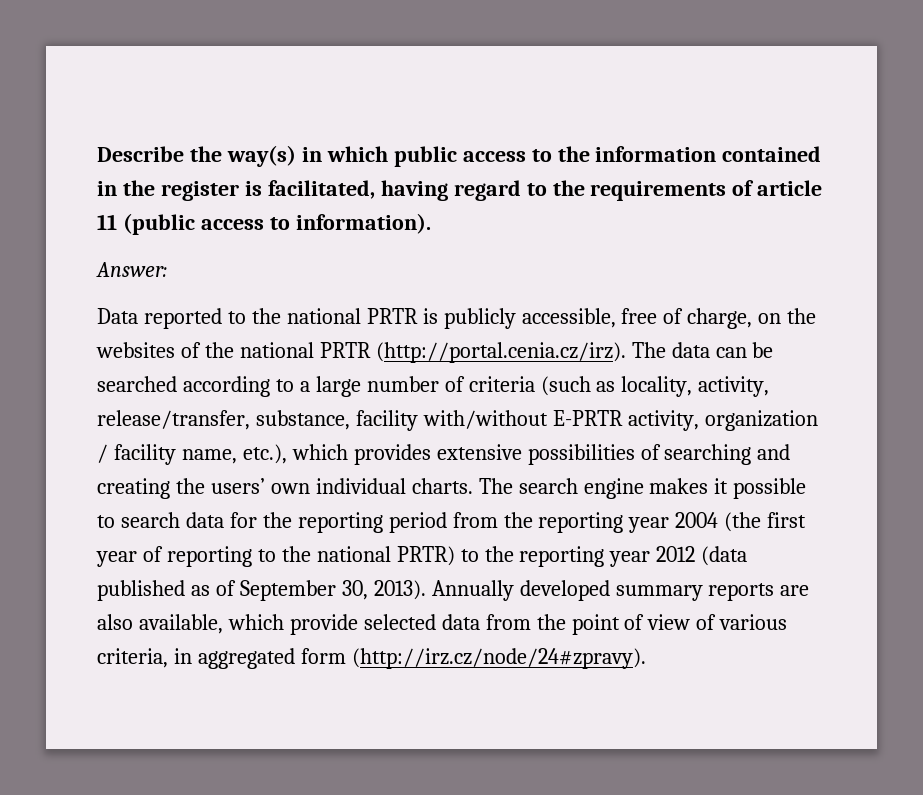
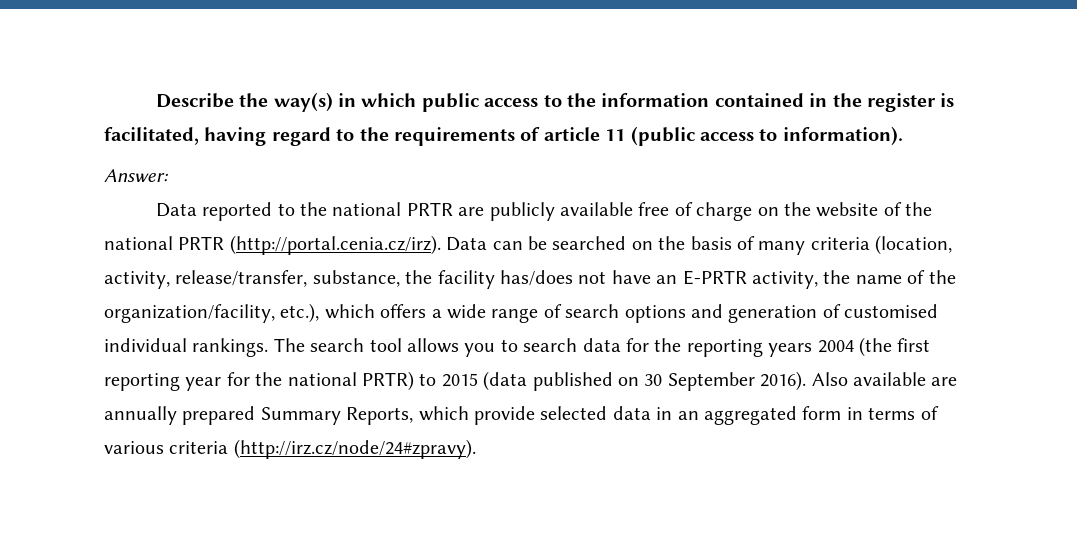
- Data reported to the national PRTR is publicly accessible, free of charge, on the websites of the national PRTR (http://portal.cenia.cz/irz). The data can be searched according to a large number of criteria (such as locality, activity, release/transfer, substance, facility with/without E-PRTR activity, organization / facility name, etc.), which provides extensive possibilities of searching and creating the users’ own individual charts. The search engine makes it possible to search data for the reporting period from the reporting year 2004 (the first year of reporting to the national PRTR) to the reporting year 2012 (data published as of September 30, 2013). Annually developed summary reports are also available, which provide selected data from the point of view of various criteria, in aggregated form (http://irz.cz/node/24#zpravy).
+ Data reported to the national PRTR are publicly available free of charge on the website of the national PRTR (http://portal.cenia.cz/irz). Data can be searched on the basis of many criteria (location, activity, release/transfer, substance, the facility has/does not have an E-PRTR activity, the name of the organization/facility, etc.), which offers a wide range of search options and generation of customised individual rankings. The search tool allows you to search data for the reporting years 2004 (the first reporting year for the national PRTR) to 2015 (data published on 30 September 2016). Also available are annually prepared Summary Reports, which provide selected data in an aggregated form in terms of various criteria (http://irz.cz/node/24#zpravy).

